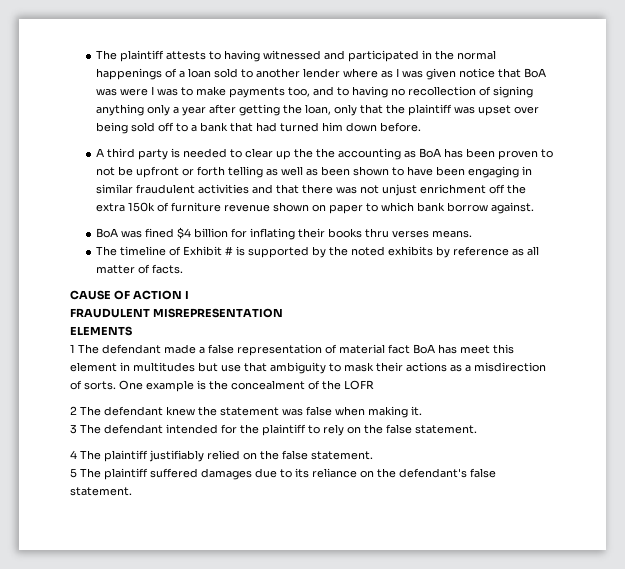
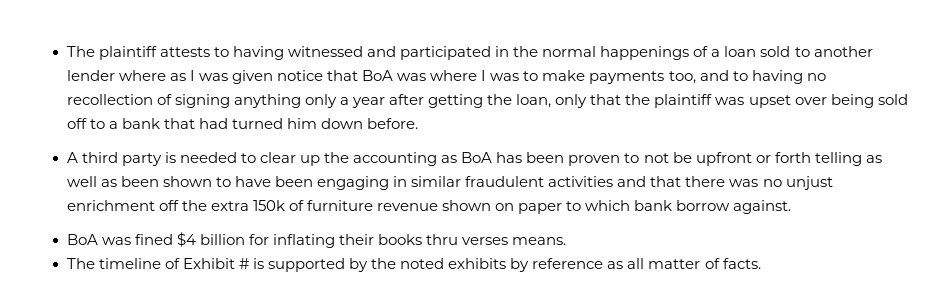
- The plaintiff attests to having witnessed and participated in the normal happenings of a loan sold to another lender where as I was given notice that BoA was were I was to make payments too, and to having no recollection of signing anything only a year after getting the loan, only that the plaintiff was upset over being sold off to a bank that had turned him down before.
+ The plaintiff attests to having witnessed and participated in the normal happenings of a loan sold to another lender where as I was given notice that BoA was where I was to make payments too, and to having no recollection of signing anything only a year after getting the loan, only that the plaintiff was upset over being sold off to a bank that had turned him down before.
- A third party is needed to clear up the the accounting as BoA has been proven to not be upfront or forth telling as well as been shown to have been engaging in similar fraudulent activities and that there was not unjust enrichment off the extra 150k of furniture revenue shown on paper to which bank borrow against.
+ A third party is needed to clear up the accounting as BoA has been proven to not be upfront or forth telling as well as been shown to have been engaging in similar fraudulent activities and that there was no unjust enrichment off the extra 150k of furniture revenue shown on paper to which bank borrow against.
- CAUSE OF ACTION I
- FRAUDULENT MISREPRESENTATION
- ELEMENTS
- 1 The defendant made a false representation of material fact BoA has meet this element in multitudes but use that ambiguity to mask their actions as a misdirection of sorts. One example is the concealment of the LOFR
- 2 The defendant knew the statement was false when making it.
- 3 The defendant intended for the plaintiff to rely on the false statement.
- 4 The plaintiff justifiably relied on the false statement.
- 5 The plaintiff suffered damages due to its reliance on the defendant's false statement.

